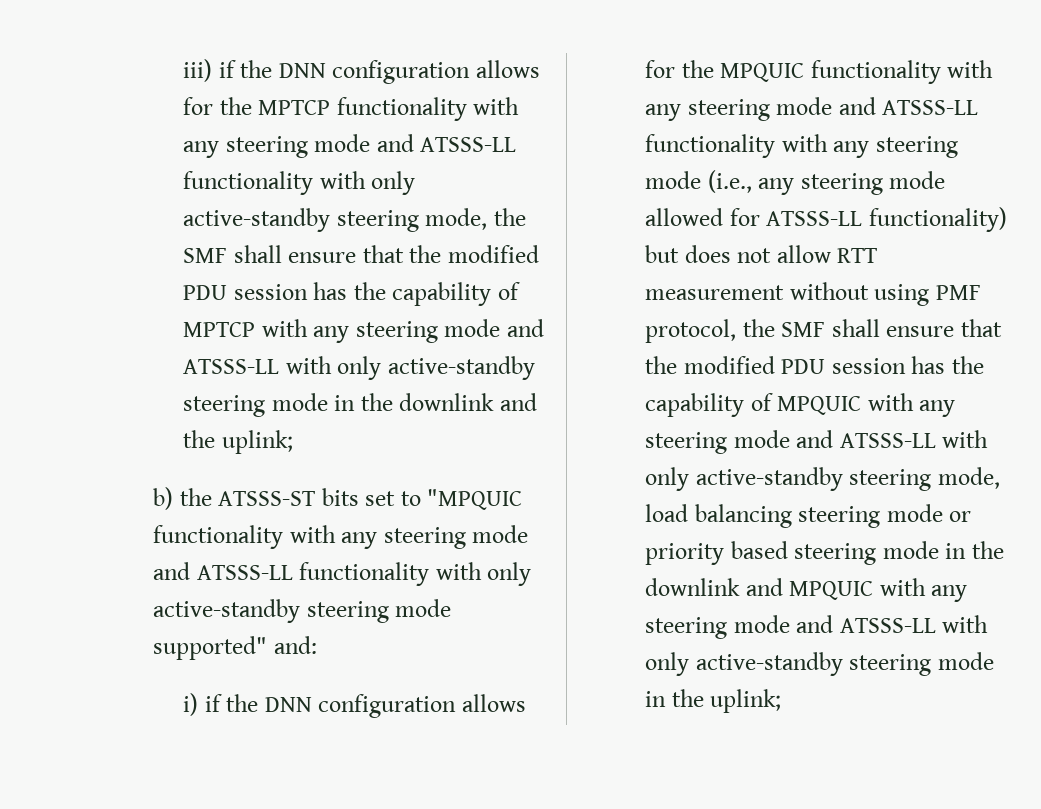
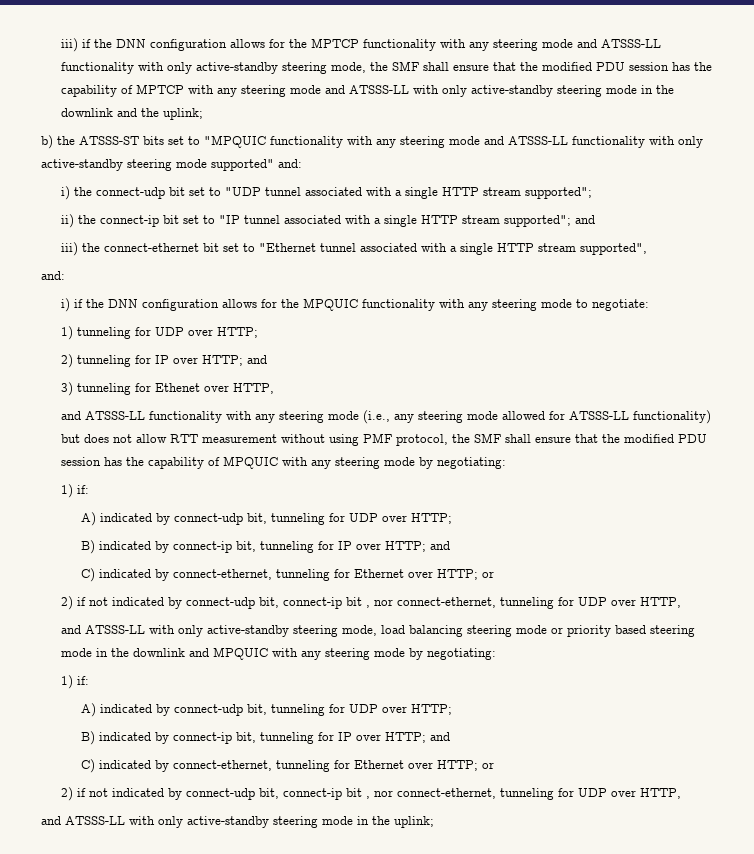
+ i) the connect-udp bit set to "UDP tunnel associated with a single HTTP stream supported";
+ ii) the connect-ip bit set to "IP tunnel associated with a single HTTP stream supported"; and
+ iii) the connect-ethernet bit set to "Ethernet tunnel associated with a single HTTP stream supported",
+ and:
- i) if the DNN configuration allows for the MPQUIC functionality with any steering mode and ATSSS-LL functionality with any steering mode (i.e., any steering mode allowed for ATSSS-LL functionality) but does not allow RTT measurement without using PMF protocol, the SMF shall ensure that the modified PDU session has the capability of MPQUIC with any steering mode and ATSSS-LL with only active-standby steering mode, load balancing steering mode or priority based steering mode in the downlink and MPQUIC with any steering mode and ATSSS-LL with only active-standby steering mode in the uplink;
+ i) if the DNN configuration allows for the MPQUIC functionality with any steering mode to negotiate:
+ 1) tunneling for UDP over HTTP;
+ 2) tunneling for IP over HTTP; and
+ 3) tunneling for Ethenet over HTTP,
+ and ATSSS-LL functionality with any steering mode (i.e., any steering mode allowed for ATSSS-LL functionality) but does not allow RTT measurement without using PMF protocol, the SMF shall ensure that the modified PDU session has the capability of MPQUIC with any steering mode by negotiating:
+ 1) if:
+ A) indicated by connect-udp bit, tunneling for UDP over HTTP;
+ B) indicated by connect-ip bit, tunneling for IP over HTTP; and
+ C) indicated by connect-ethernet, tunneling for Ethernet over HTTP; or
+ 2) if not indicated by connect-udp bit, connect-ip bit , nor connect-ethernet, tunneling for UDP over HTTP,
+ and ATSSS-LL with only active-standby steering mode, load balancing steering mode or priority based steering mode in the downlink and MPQUIC with any steering mode by negotiating:
+ 1) if:
+ A) indicated by connect-udp bit, tunneling for UDP over HTTP;
+ B) indicated by connect-ip bit, tunneling for IP over HTTP; and
+ C) indicated by connect-ethernet, tunneling for Ethernet over HTTP; or
+ 2) if not indicated by connect-udp bit, connect-ip bit , nor connect-ethernet, tunneling for UDP over HTTP,
+ and ATSSS-LL with only active-standby steering mode in the uplink;

